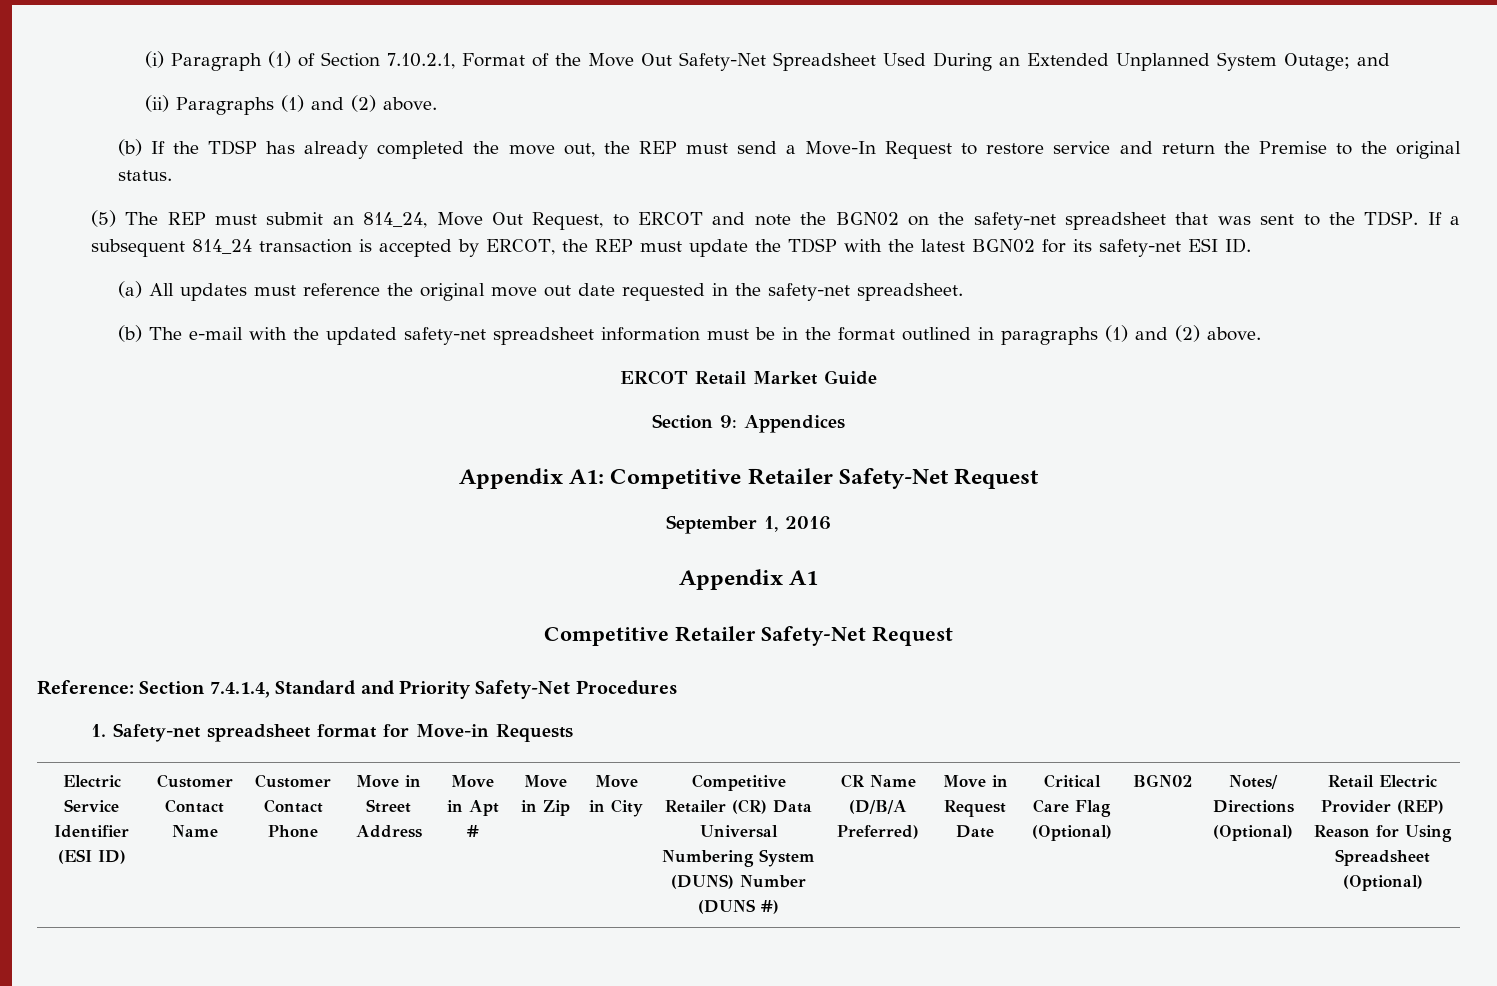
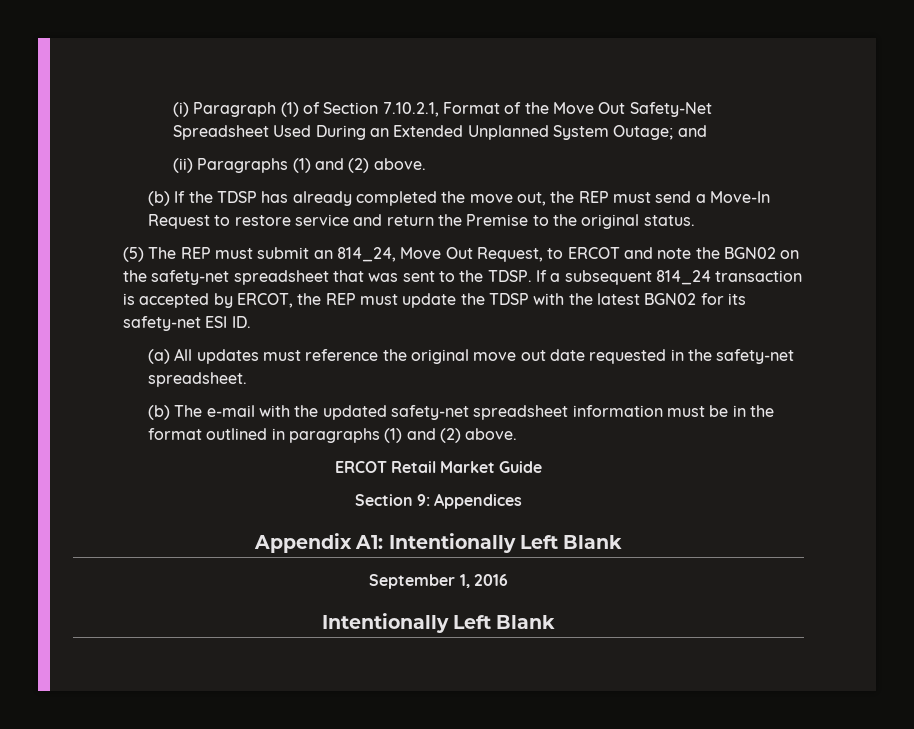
- Appendix A1: Competitive Retailer Safety-Net Request
+ Appendix A1: Intentionally Left Blank
  September 1, 2016
- Appendix A1
- Competitive Retailer Safety-Net Request
- Reference: Section 7.4.1.4, Standard and Priority Safety-Net Procedures
- 1. Safety-net spreadsheet format for Move-in Requests
- Electric Service Identifier (ESI ID) | Customer Contact Name | Customer Contact Phone | Move in Street Address | Move in Apt # | Move in Zip | Move in City | Competitive Retailer (CR) Data Universal Numbering System (DUNS) Number (DUNS #) | CR Name (D/B/A Preferred) | Move in Request Date | Critical Care Flag (Optional) | BGN02 | Notes/ Directions (Optional) | Retail Electric Provider (REP) Reason for Using Spreadsheet (Optional)
+ Intentionally Left Blank

